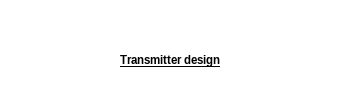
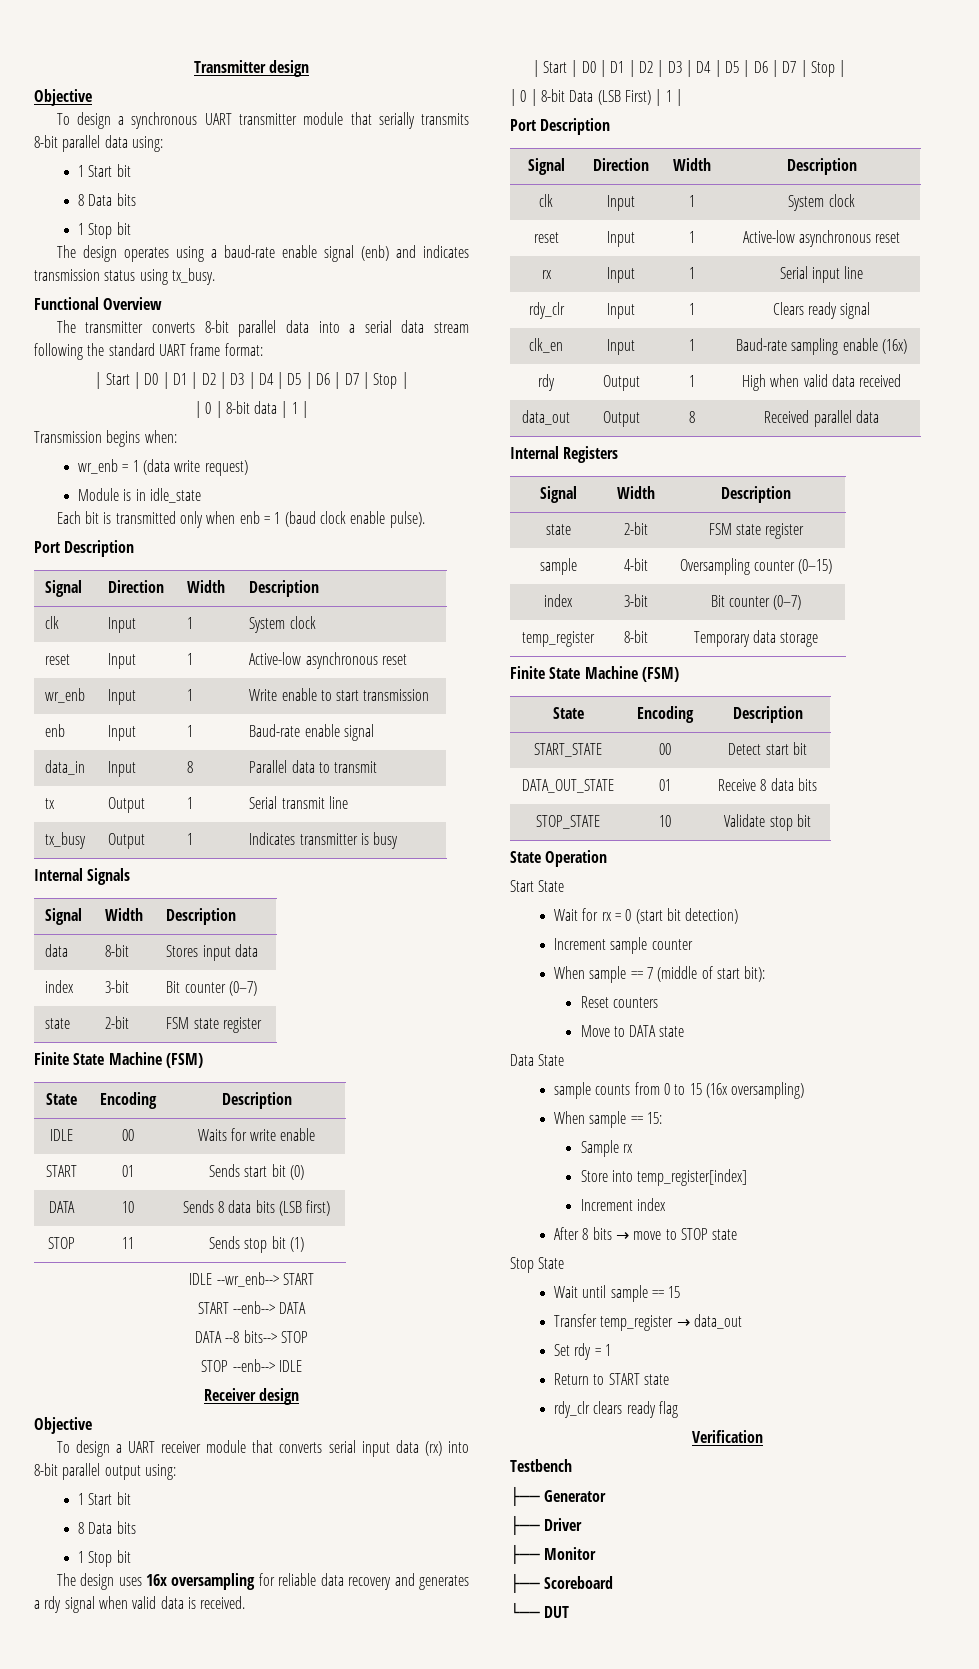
  Transmitter design
+ Objective
+ To design a synchronous UART transmitter module that serially transmits 8-bit parallel data using:
+ 1 Start bit
+ 8 Data bits
+ 1 Stop bit
+ The design operates using a baud-rate enable signal (enb) and indicates transmission status using tx_busy.
+ Functional Overview
+ The transmitter converts 8-bit parallel data into a serial data stream following the standard UART frame format:
+ | Start | D0 | D1 | D2 | D3 | D4 | D5 | D6 | D7 | Stop |
+ | 0 | 8-bit data | 1 |
+ Transmission begins when:
+ wr_enb = 1 (data write request)
+ Module is in idle_state
+ Each bit is transmitted only when enb = 1 (baud clock enable pulse).
+ Port Description
+ Signal | Direction | Width | Description
+ clk | Input | 1 | System clock
+ reset | Input | 1 | Active-low asynchronous reset
+ wr_enb | Input | 1 | Write enable to start transmission
+ enb | Input | 1 | Baud-rate enable signal
+ data_in | Input | 8 | Parallel data to transmit
+ tx | Output | 1 | Serial transmit line
+ tx_busy | Output | 1 | Indicates transmitter is busy
+ Internal Signals
+ Signal | Width | Description
+ data | 8-bit | Stores input data
+ index | 3-bit | Bit counter (0–7)
+ state | 2-bit | FSM state register
+ Finite State Machine (FSM)
+ State | Encoding | Description
+ IDLE | 00 | Waits for write enable
+ START | 01 | Sends start bit (0)
+ DATA | 10 | Sends 8 data bits (LSB first)
+ STOP | 11 | Sends stop bit (1)
+ IDLE --wr_enb--> START
+ START --enb--> DATA
+ DATA --8 bits--> STOP
+ STOP --enb--> IDLE
+ Receiver design
+ Objective
+ To design a UART receiver module that converts serial input data (rx) into 8-bit parallel output using:
+ 1 Start bit
+ 8 Data bits
+ 1 Stop bit
+ The design uses 16x oversampling for reliable data recovery and generates a rdy signal when valid data is received.
+ | Start | D0 | D1 | D2 | D3 | D4 | D5 | D6 | D7 | Stop |
+ | 0 | 8-bit Data (LSB First) | 1 |
+ Port Description
+ Signal | Direction | Width | Description
+ clk | Input | 1 | System clock
+ reset | Input | 1 | Active-low asynchronous reset
+ rx | Input | 1 | Serial input line
+ rdy_clr | Input | 1 | Clears ready signal
+ clk_en | Input | 1 | Baud-rate sampling enable (16x)
+ rdy | Output | 1 | High when valid data received
+ data_out | Output | 8 | Received parallel data
+ Internal Registers
+ Signal | Width | Description
+ state | 2-bit | FSM state register
+ sample | 4-bit | Oversampling counter (0–15)
+ index | 3-bit | Bit counter (0–7)
+ temp_register | 8-bit | Temporary data storage
+ Finite State Machine (FSM)
+ State | Encoding | Description
+ START_STATE | 00 | Detect start bit
+ DATA_OUT_STATE | 01 | Receive 8 data bits
+ STOP_STATE | 10 | Validate stop bit
+ State Operation
+ Start State
+ Wait for rx = 0 (start bit detection)
+ Increment sample counter
+ When sample == 7 (middle of start bit):
+ Reset counters
+ Move to DATA state
+ Data State
+ sample counts from 0 to 15 (16x oversampling)
+ When sample == 15:
+ Sample rx
+ Store into temp_register[index]
+ Increment index
+ After 8 bits → move to STOP state
+ Stop State
+ Wait until sample == 15
+ Transfer temp_register → data_out
+ Set rdy = 1
+ Return to START state
+ rdy_clr clears ready flag
+ Verification
+ Testbench
+ ├── Generator
+ ├── Driver
+ ├── Monitor
+ ├── Scoreboard
+ └── DUT

